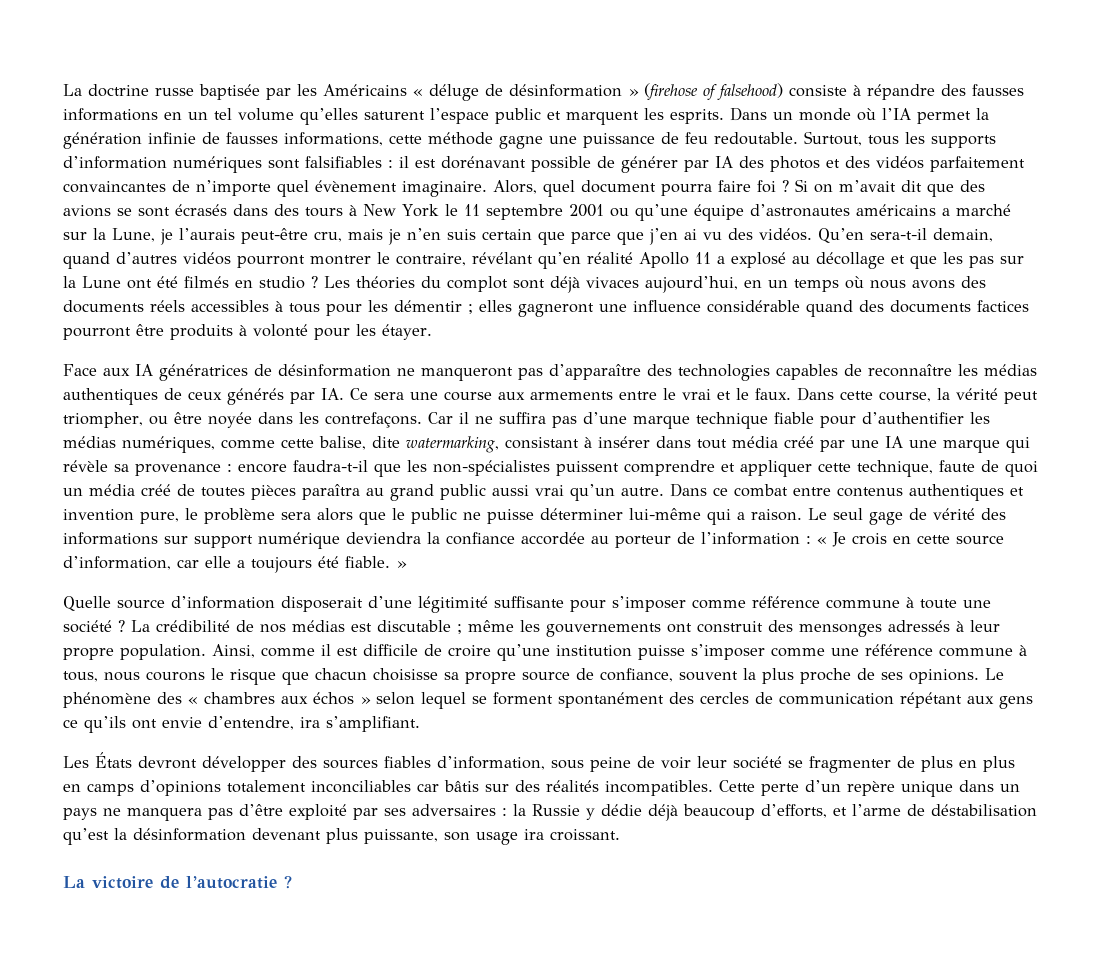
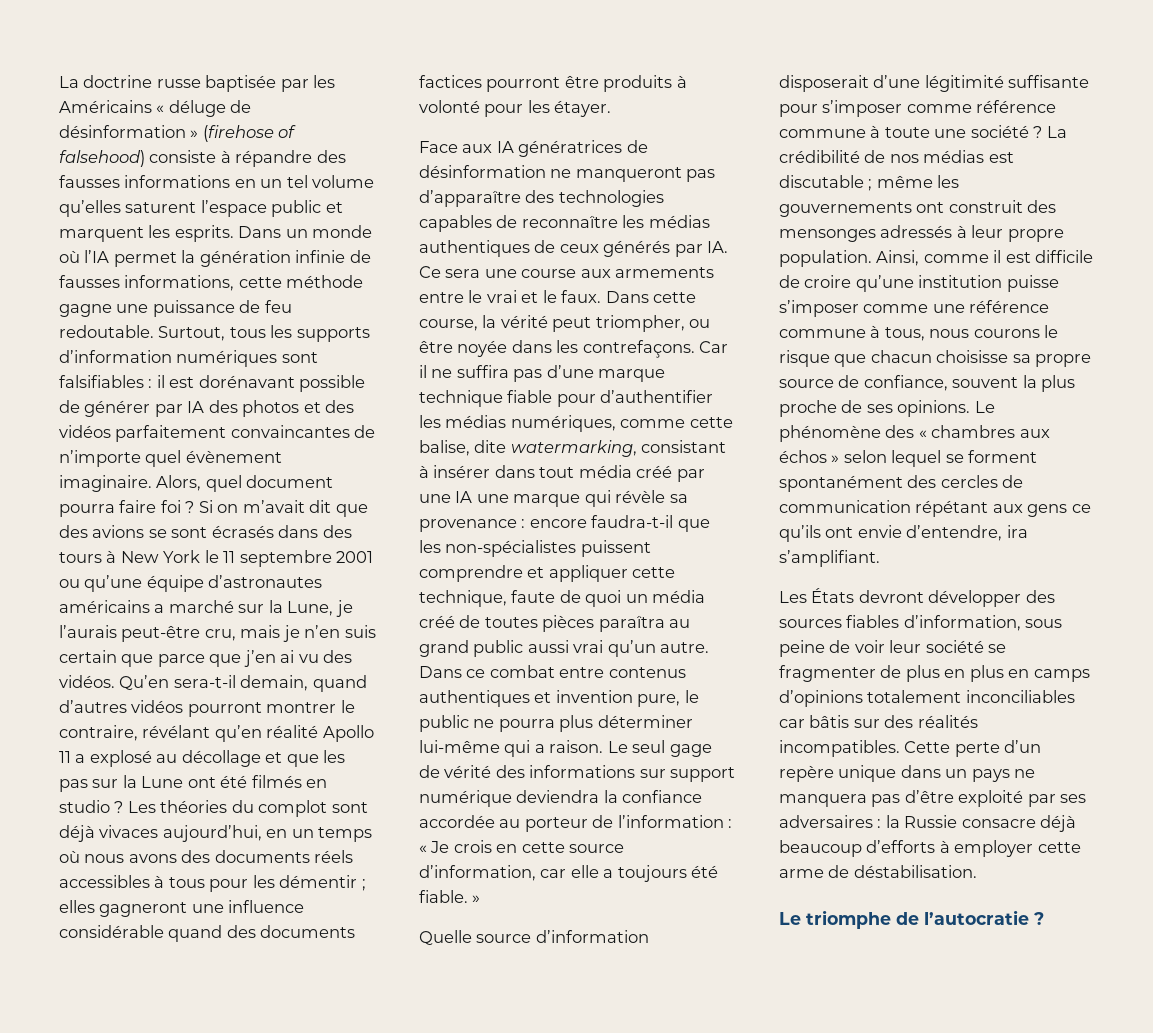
- Dans ce combat entre contenus authentiques et invention pure, le problème sera alors que le public ne puisse déterminer lui-même qui a raison.
+ Dans ce combat entre contenus authentiques et invention pure, le public ne pourra plus déterminer lui-même qui a raison.
- Cette perte d’un repère unique dans un pays ne manquera pas d’être exploité par ses adversaires : la Russie y dédie déjà beaucoup d’efforts, et l’arme de déstabilisation qu’est la désinformation devenant plus puissante, son usage ira croissant.
- La victoire de l’autocratie ?
+ Cette perte d’un repère unique dans un pays ne manquera pas d’être exploité par ses adversaires : la Russie consacre déjà beaucoup d’efforts à employer cette arme de déstabilisation.
+ Le triomphe de l’autocratie ?

